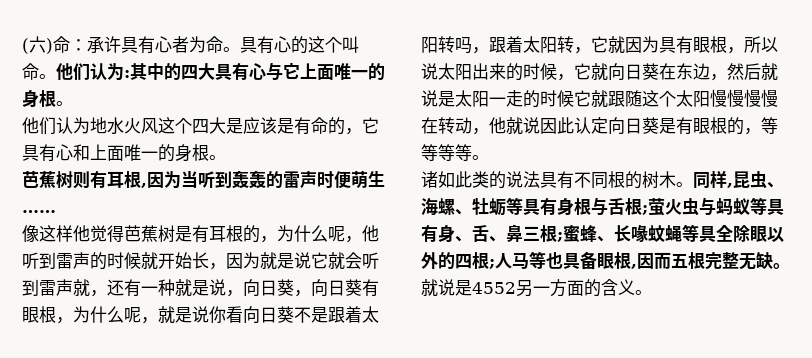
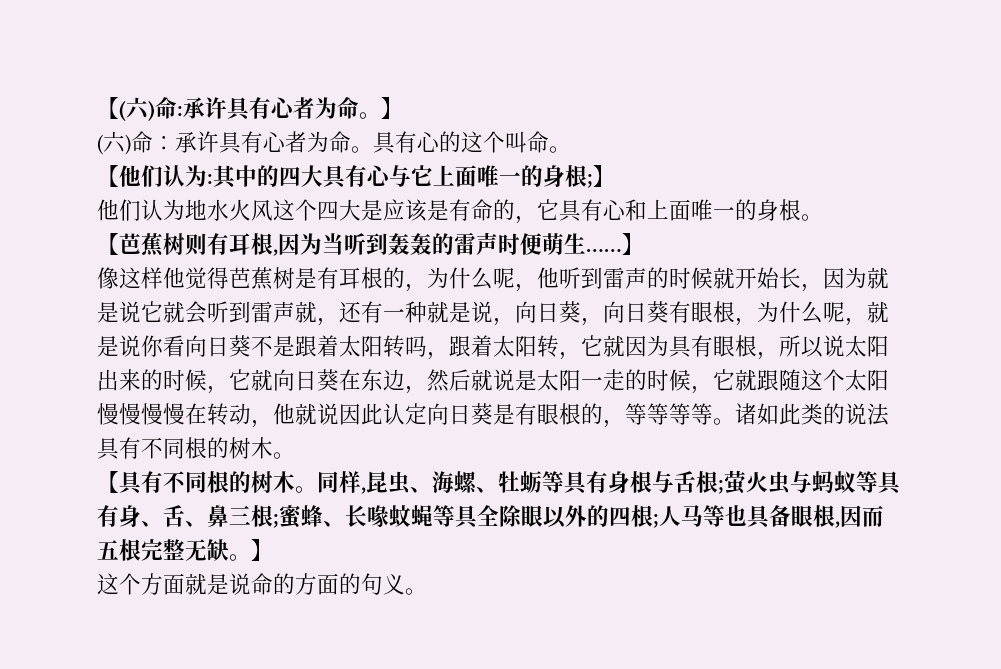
+ 【(六)命:承许具有心者为命。】
- 具有心的这个叫命。他们认为:其中的四大具有心与它上面唯一的身根。
+ 具有心的这个叫命。
+ 【他们认为:其中的四大具有心与它上面唯一的身根;】
- 芭蕉树则有耳根,因为当听到轰轰的雷声时便萌生……
+ 【芭蕉树则有耳根,因为当听到轰轰的雷声时便萌生……】
- 像这样他觉得芭蕉树是有耳根的，为什么呢，他听到雷声的时候就开始长，因为就是说它就会听到雷声就，还有一种就是说，向日葵，向日葵有眼根，为什么呢，就是说你看向日葵不是跟着太阳转吗，跟着太阳转，它就因为具有眼根，所以说太阳出来的时候，它就向日葵在东边，然后就说是太阳一走的时候它就跟随这个太阳慢慢慢慢在转动，他就说因此认定向日葵是有眼根的，等等等等。
- 诸如此类的说法具有不同根的树木。
+ 像这样他觉得芭蕉树是有耳根的，为什么呢，他听到雷声的时候就开始长，因为就是说它就会听到雷声就，还有一种就是说，向日葵，向日葵有眼根，为什么呢，就是说你看向日葵不是跟着太阳转吗，跟着太阳转，它就因为具有眼根，所以说太阳出来的时候，它就向日葵在东边，然后就说是太阳一走的时候，它就跟随这个太阳慢慢慢慢在转动，他就说因此认定向日葵是有眼根的，等等等等。诸如此类的说法具有不同根的树木。
+ 【具有不同根的树木。
- 同样,昆虫、海螺、牡蛎等具有身根与舌根;萤火虫与蚂蚁等具有身、舌、鼻三根;蜜蜂、长喙蚊蝇等具全除眼以外的四根;人马等也具备眼根,因而五根完整无缺。就说是4552另一方面的含义。
+ 同样,昆虫、海螺、牡蛎等具有身根与舌根;萤火虫与蚂蚁等具有身、舌、鼻三根;蜜蜂、长喙蚊蝇等具全除眼以外的四根;人马等也具备眼根,因而五根完整无缺。】
+ 这个方面就是说命的方面的句义。

